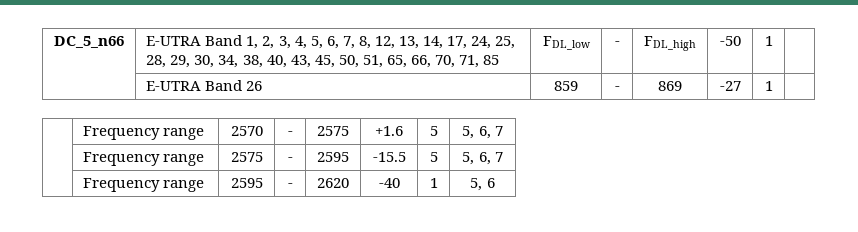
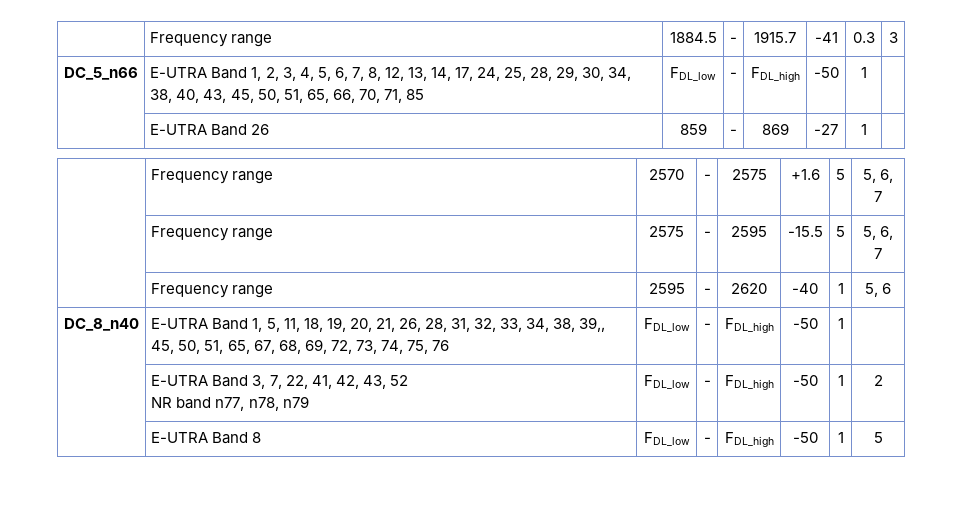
+ | Frequency range | 1884.5 | - | 1915.7 | -41 | 0.3 | 3
+ DC_8_n40 | E-UTRA Band 1, 5, 11, 18, 19, 20, 21, 26, 28, 31, 32, 33, 34, 38, 39,, 45, 50, 51, 65, 67, 68, 69, 72, 73, 74, 75, 76 | FDL_low | - | FDL_high | -50 | 1 |
+ | E-UTRA Band 3, 7, 22, 41, 42, 43, 52
+ NR band n77, n78, n79 | FDL_low | - | FDL_high | -50 | 1 | 2
+ | E-UTRA Band 8 | FDL_low | - | FDL_high | -50 | 1 | 5

